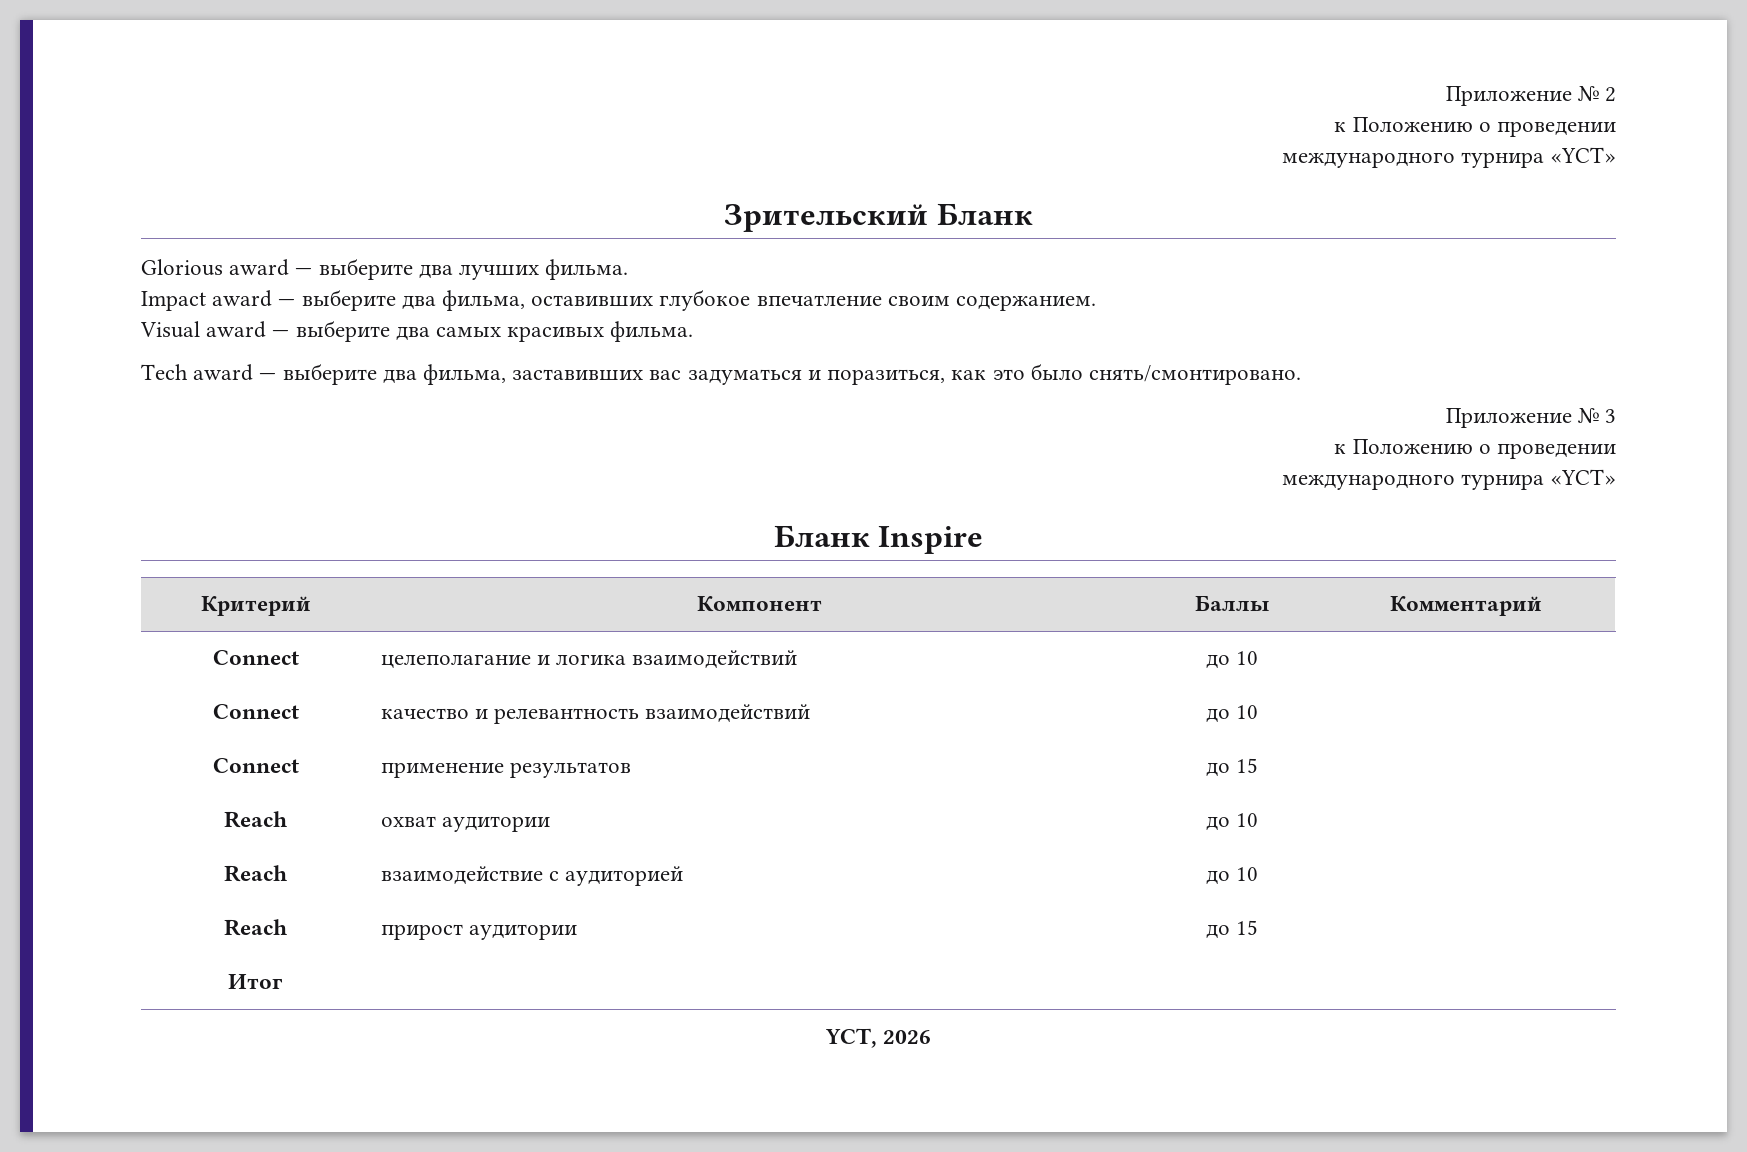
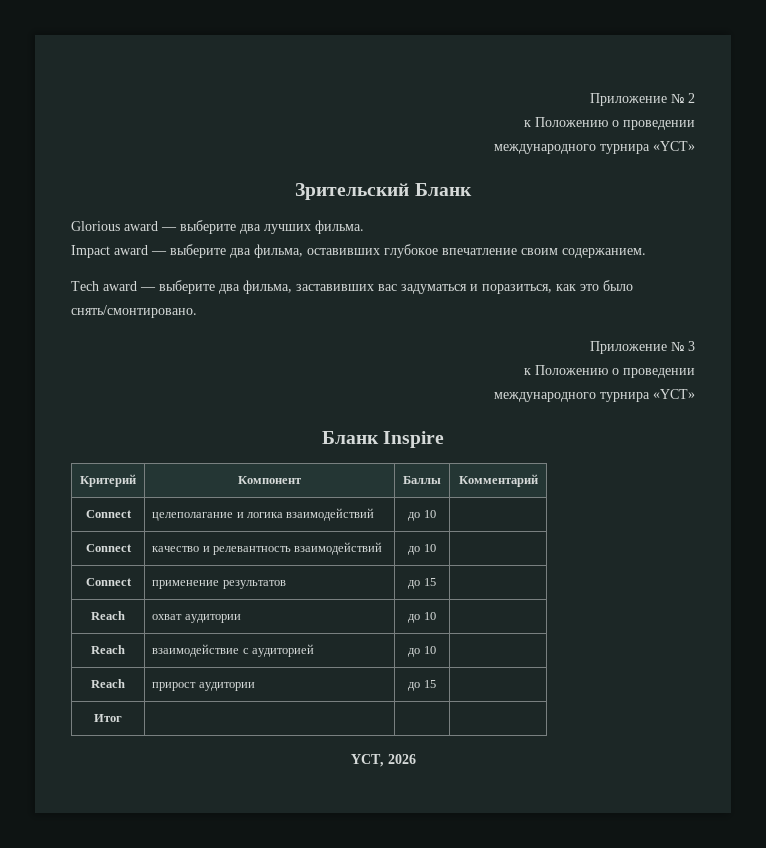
- Visual award — выберите два самых красивых фильма.

